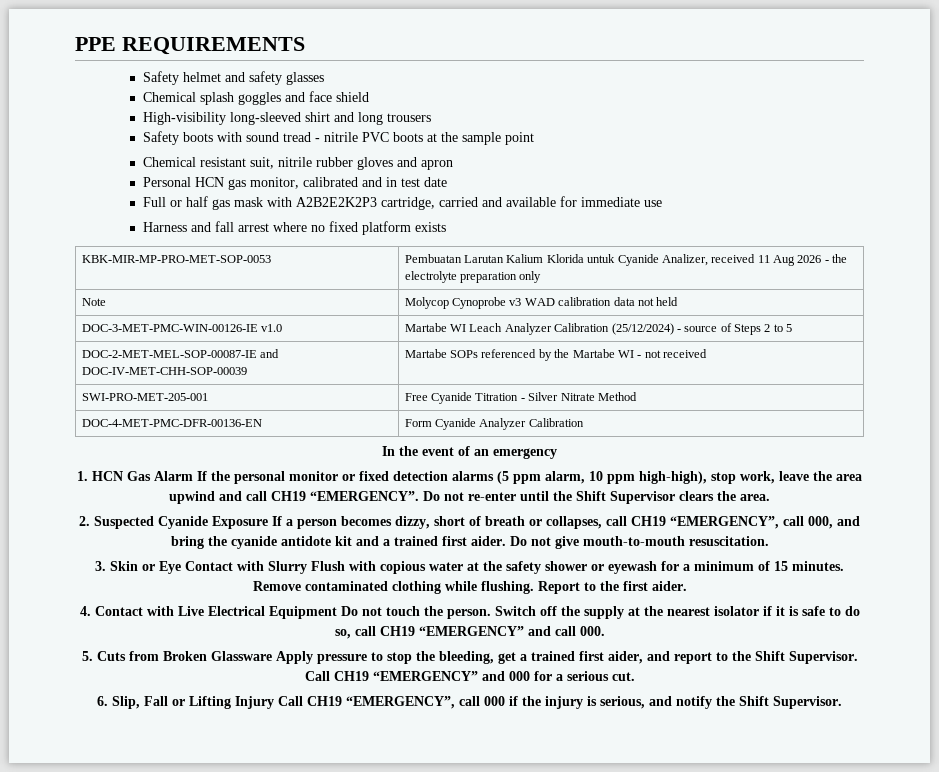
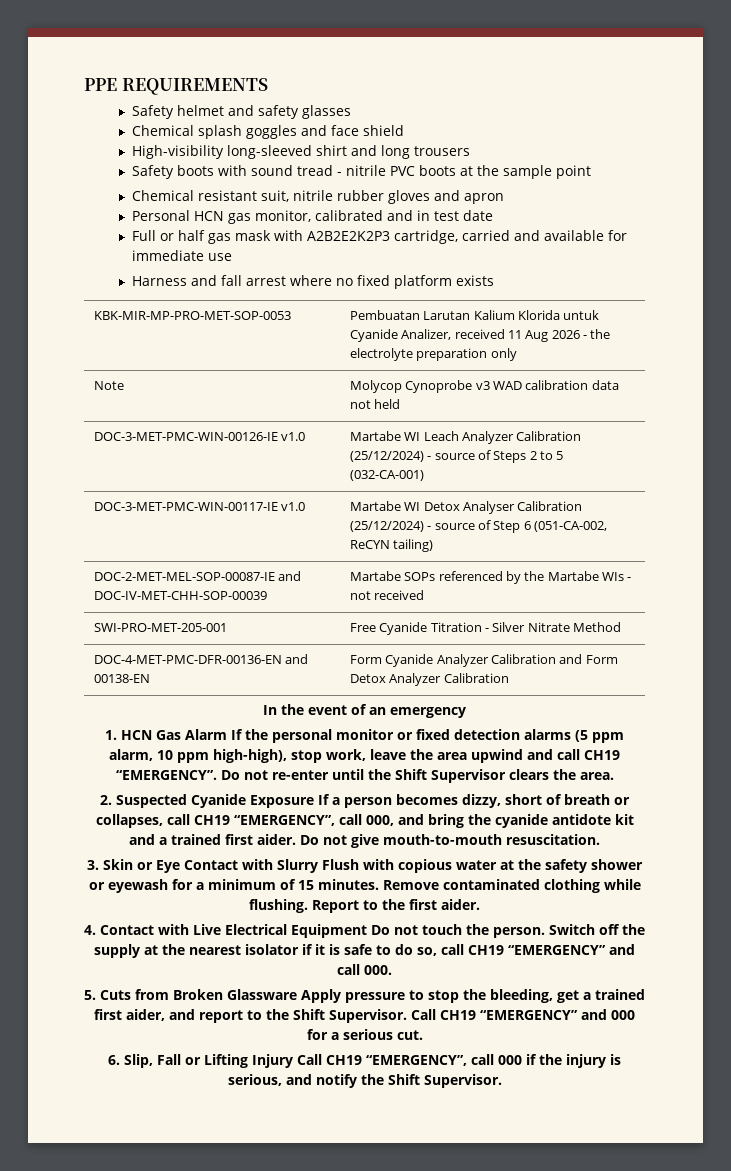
- DOC-3-MET-PMC-WIN-00126-IE v1.0 | Martabe WI Leach Analyzer Calibration (25/12/2024) - source of Steps 2 to 5
+ DOC-3-MET-PMC-WIN-00126-IE v1.0 | Martabe WI Leach Analyzer Calibration (25/12/2024) - source of Steps 2 to 5 (032-CA-001)
+ DOC-3-MET-PMC-WIN-00117-IE v1.0 | Martabe WI Detox Analyser Calibration (25/12/2024) - source of Step 6 (051-CA-002, ReCYN tailing)
- DOC-2-MET-MEL-SOP-00087-IE and DOC-IV-MET-CHH-SOP-00039 | Martabe SOPs referenced by the Martabe WI - not received
+ DOC-2-MET-MEL-SOP-00087-IE and DOC-IV-MET-CHH-SOP-00039 | Martabe SOPs referenced by the Martabe WIs - not received
- DOC-4-MET-PMC-DFR-00136-EN | Form Cyanide Analyzer Calibration
+ DOC-4-MET-PMC-DFR-00136-EN and 00138-EN | Form Cyanide Analyzer Calibration and Form Detox Analyzer Calibration

